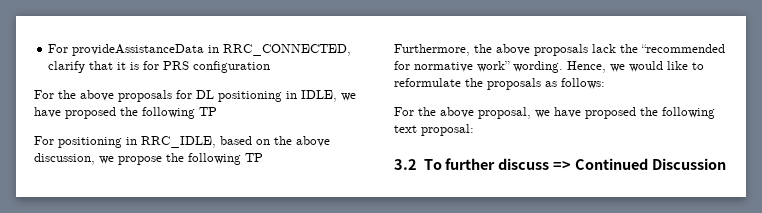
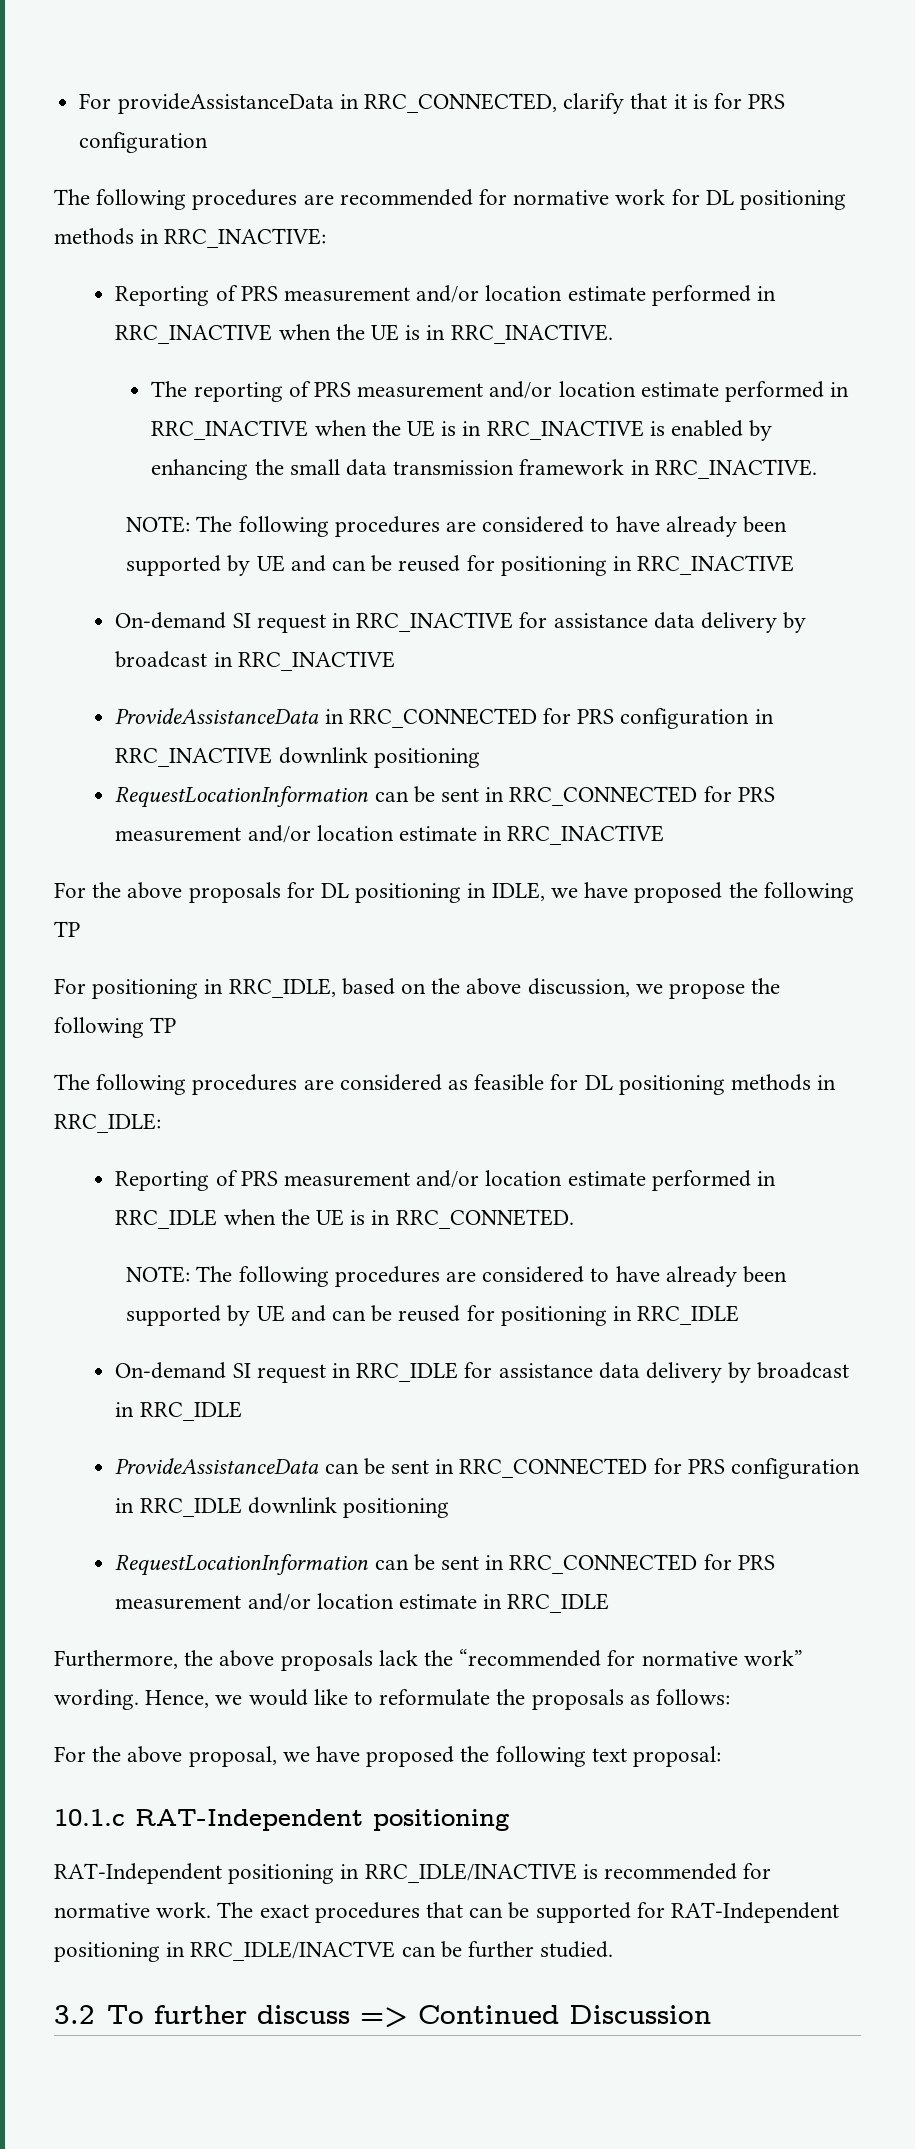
+ The following procedures are recommended for normative work for DL positioning methods in RRC_INACTIVE:
+ Reporting of PRS measurement and/or location estimate performed in RRC_INACTIVE when the UE is in RRC_INACTIVE.
+ The reporting of PRS measurement and/or location estimate performed in RRC_INACTIVE when the UE is in RRC_INACTIVE is enabled by enhancing the small data transmission framework in RRC_INACTIVE.
+ NOTE: The following procedures are considered to have already been supported by UE and can be reused for positioning in RRC_INACTIVE
+ On-demand SI request in RRC_INACTIVE for assistance data delivery by broadcast in RRC_INACTIVE
+ ProvideAssistanceData in RRC_CONNECTED for PRS configuration in RRC_INACTIVE downlink positioning
+ RequestLocationInformation can be sent in RRC_CONNECTED for PRS measurement and/or location estimate in RRC_INACTIVE
+ The following procedures are considered as feasible for DL positioning methods in RRC_IDLE:
+ Reporting of PRS measurement and/or location estimate performed in RRC_IDLE when the UE is in RRC_CONNETED.
+ NOTE: The following procedures are considered to have already been supported by UE and can be reused for positioning in RRC_IDLE
+ On-demand SI request in RRC_IDLE for assistance data delivery by broadcast in RRC_IDLE
+ ProvideAssistanceData can be sent in RRC_CONNECTED for PRS configuration in RRC_IDLE downlink positioning
+ RequestLocationInformation can be sent in RRC_CONNECTED for PRS measurement and/or location estimate in RRC_IDLE
+ 10.1.c RAT-Independent positioning
+ RAT-Independent positioning in RRC_IDLE/INACTIVE is recommended for normative work. The exact procedures that can be supported for RAT-Independent positioning in RRC_IDLE/INACTVE can be further studied.

